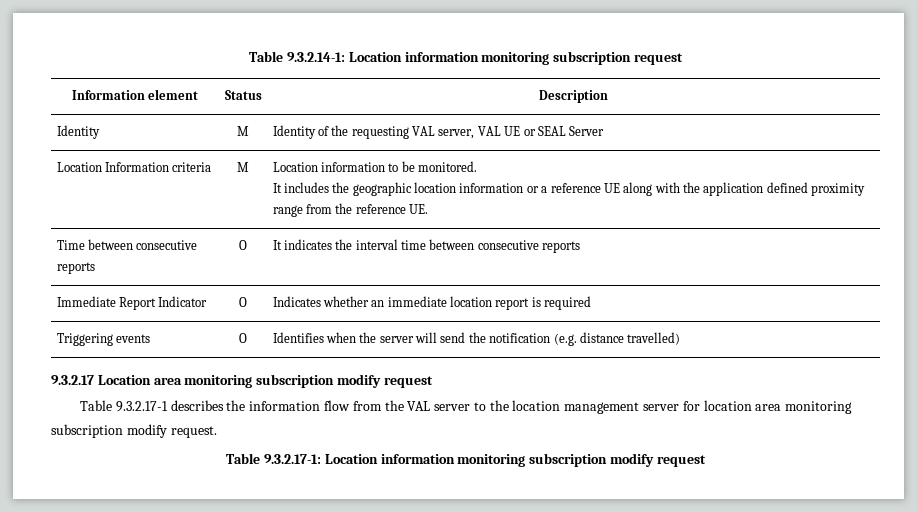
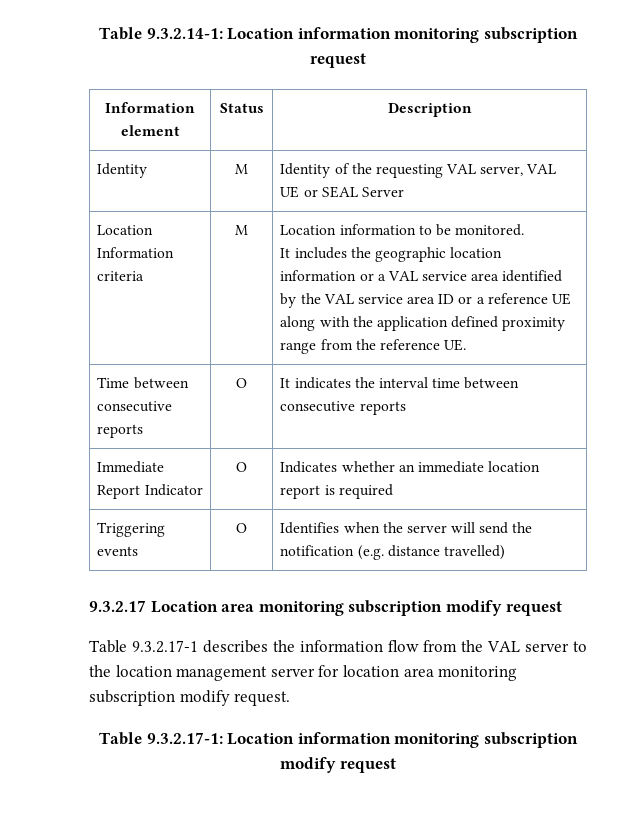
- It includes the geographic location information or a reference UE along with the application defined proximity range from the reference UE.
+ It includes the geographic location information or a VAL service area identified by the VAL service area ID or a reference UE along with the application defined proximity range from the reference UE.

